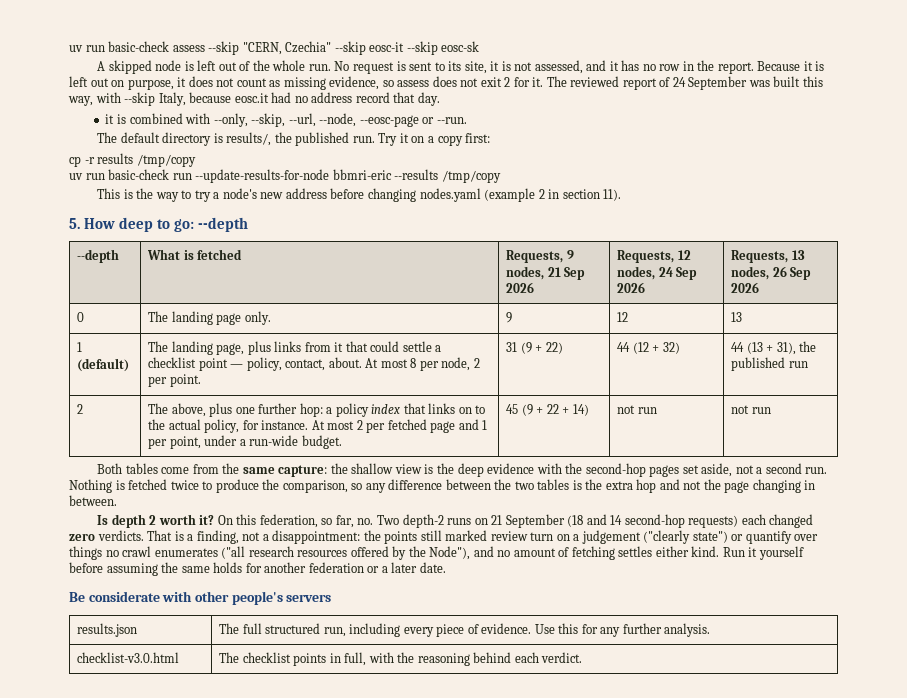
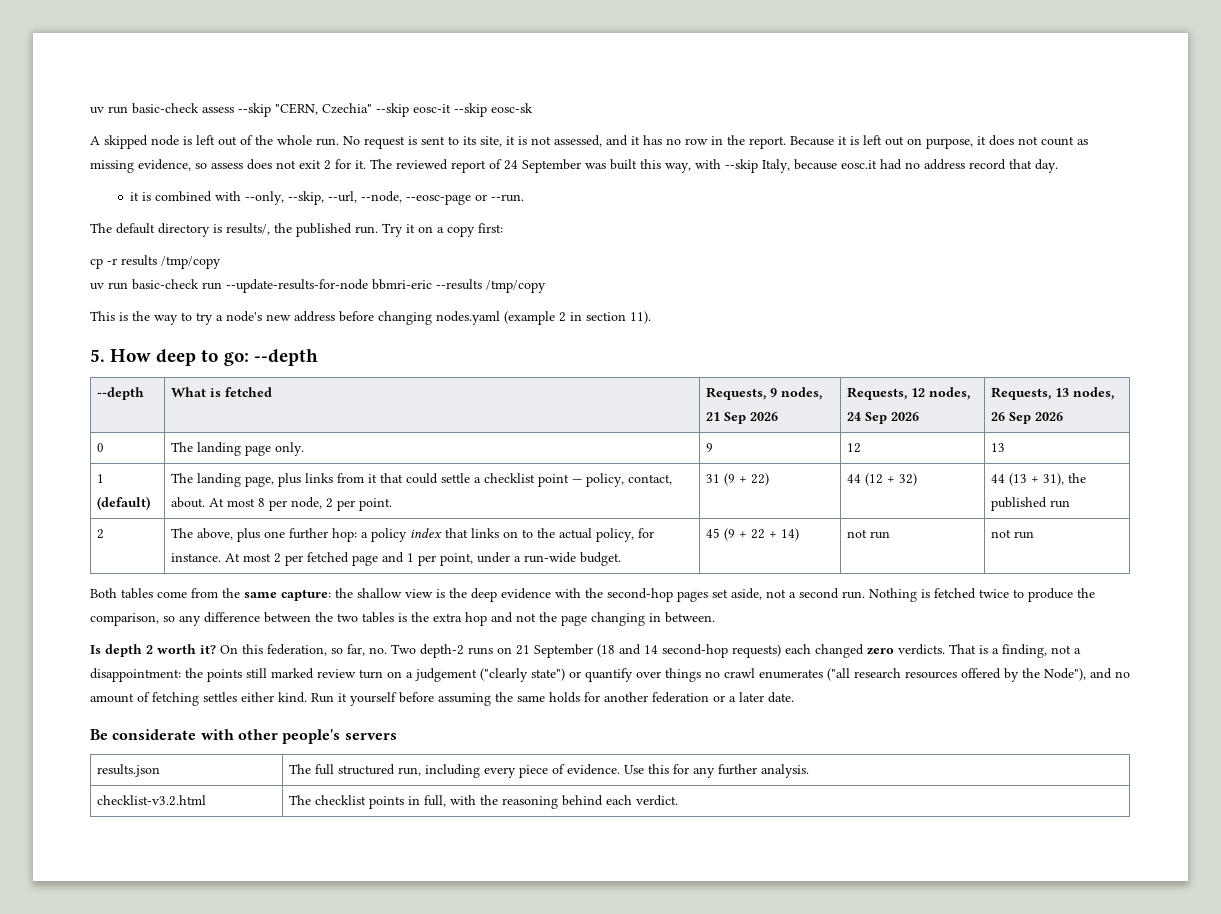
- checklist-v3.0.html | The checklist points in full, with the reasoning behind each verdict.
+ checklist-v3.2.html | The checklist points in full, with the reasoning behind each verdict.

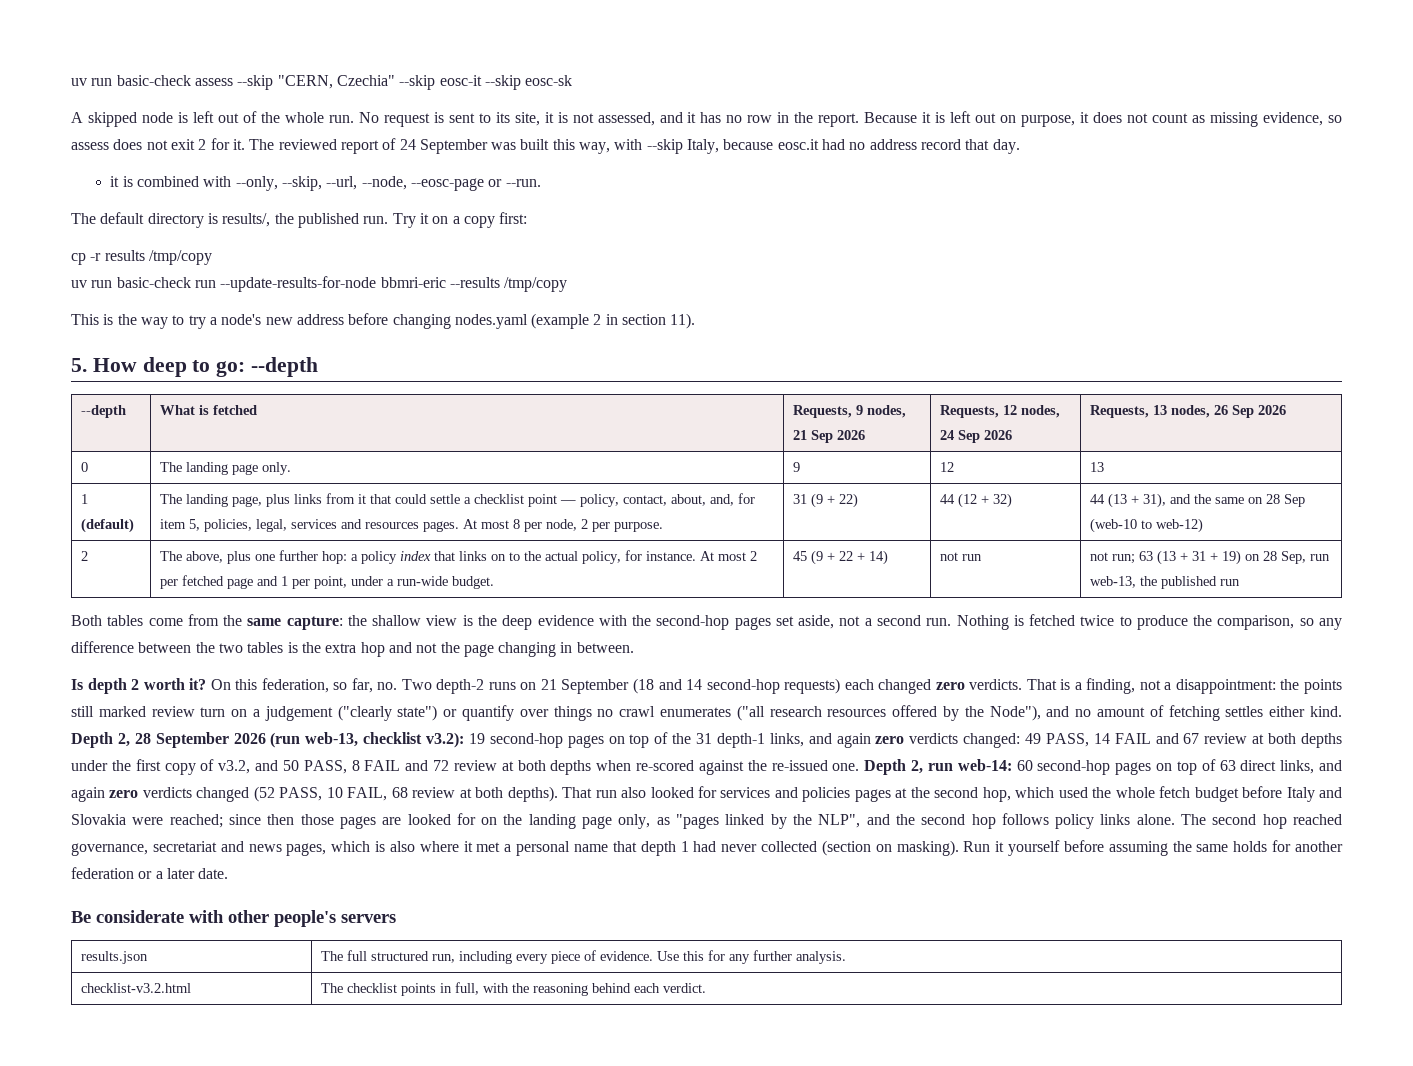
- The landing page, plus links from it that could settle a checklist point — policy, contact, about.
+ The landing page, plus links from it that could settle a checklist point — policy, contact, about, and, for item 5, policies, legal, services and resources pages.
- At most 8 per node, 2 per point.
+ At most 8 per node, 2 per purpose.
- 44 (13 + 31), the published run
+ 44 (13 + 31), and the same on 28 Sep (web-10 to web-12)
- not run | not run
+ not run | not run; 63 (13 + 31 + 19) on 28 Sep, run web-13, the published run
+ Depth 2, 28 September 2026 (run web-13, checklist v3.2): 19 second-hop pages on top of the 31 depth-1 links, and again zero verdicts changed: 49 PASS, 14 FAIL and 67 review at both depths under the first copy of v3.2, and 50 PASS, 8 FAIL and 72 review at both depths when re-scored against the re-issued one. Depth 2, run web-14: 60 second-hop pages on top of 63 direct links, and again zero verdicts changed (52 PASS, 10 FAIL, 68 review at both depths). That run also looked for services and policies pages at the second hop, which used the whole fetch budget before Italy and Slovakia were reached; since then those pages are looked for on the landing page only, as "pages linked by the NLP", and the second hop follows policy links alone. The second hop reached governance, secretariat and news pages, which is also where it met a personal name that depth 1 had never collected (section on masking).

